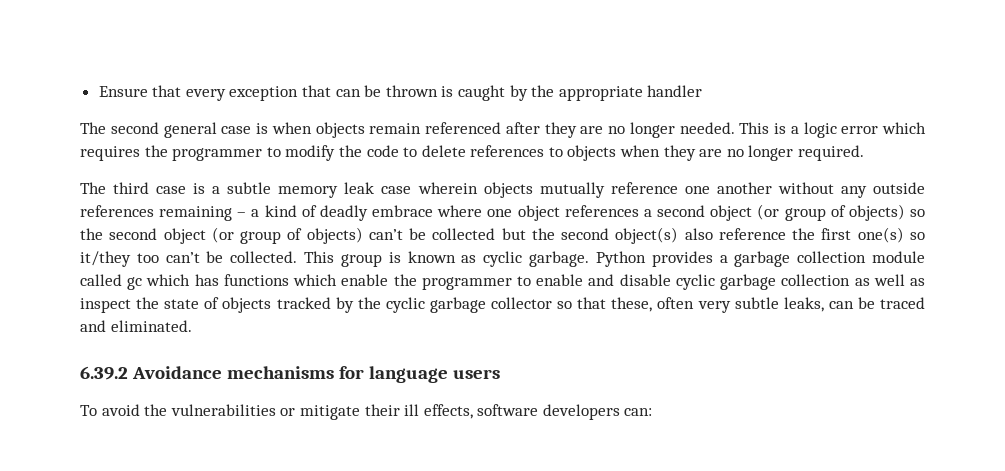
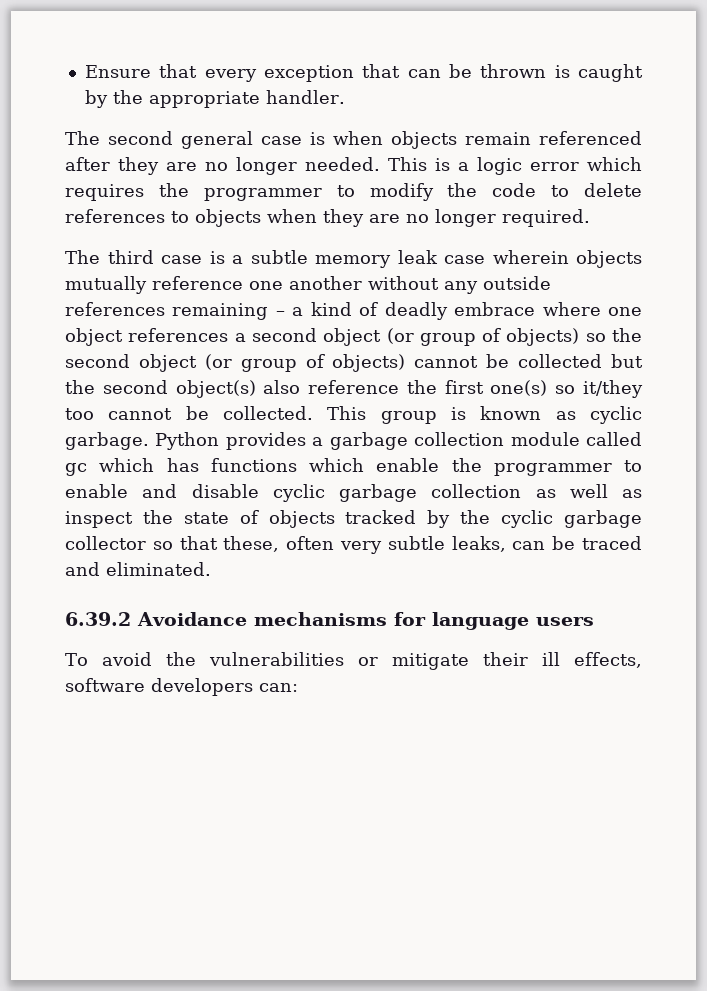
- Ensure that every exception that can be thrown is caught by the appropriate handler
+ Ensure that every exception that can be thrown is caught by the appropriate handler.
- The third case is a subtle memory leak case wherein objects mutually reference one another without any outside references remaining – a kind of deadly embrace where one object references a second object (or group of objects) so the second object (or group of objects) can’t be collected but the second object(s) also reference the first one(s) so it/they too can’t be collected.
+ The third case is a subtle memory leak case wherein objects mutually reference one another without any outside references remaining – a kind of deadly embrace where one object references a second object (or group of objects) so the second object (or group of objects) cannot be collected but the second object(s) also reference the first one(s) so it/they too cannot be collected.

